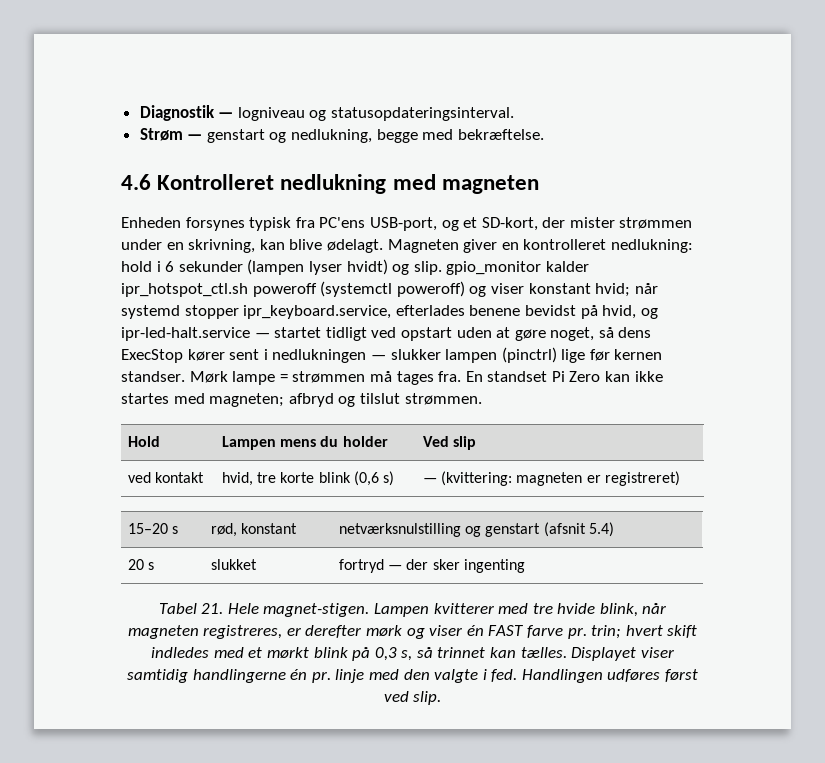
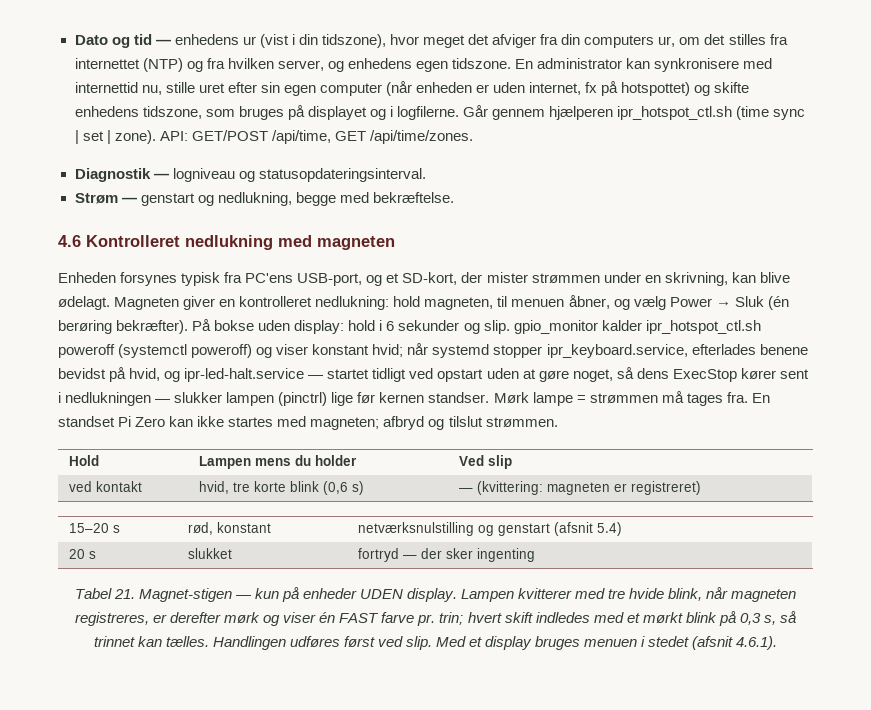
+ Dato og tid — enhedens ur (vist i din tidszone), hvor meget det afviger fra din computers ur, om det stilles fra internettet (NTP) og fra hvilken server, og enhedens egen tidszone. En administrator kan synkronisere med internettid nu, stille uret efter sin egen computer (når enheden er uden internet, fx på hotspottet) og skifte enhedens tidszone, som bruges på displayet og i logfilerne. Går gennem hjælperen ipr_hotspot_ctl.sh (time sync | set | zone). API: GET/POST /api/time, GET /api/time/zones.
- Magneten giver en kontrolleret nedlukning: hold i 6 sekunder (lampen lyser hvidt) og slip. gpio_monitor kalder ipr_hotspot_ctl.sh poweroff (systemctl poweroff) og viser konstant hvid; når systemd stopper ipr_keyboard.service, efterlades benene bevidst på hvid, og ipr-led-halt.service — startet tidligt ved opstart uden at gøre noget, så dens ExecStop kører sent i nedlukningen — slukker lampen (pinctrl) lige før kernen standser.
+ Magneten giver en kontrolleret nedlukning: hold magneten, til menuen åbner, og vælg Power → Sluk (én berøring bekræfter). På bokse uden display: hold i 6 sekunder og slip. gpio_monitor kalder ipr_hotspot_ctl.sh poweroff (systemctl poweroff) og viser konstant hvid; når systemd stopper ipr_keyboard.service, efterlades benene bevidst på hvid, og ipr-led-halt.service — startet tidligt ved opstart uden at gøre noget, så dens ExecStop kører sent i nedlukningen — slukker lampen (pinctrl) lige før kernen standser.
- Tabel 21. Hele magnet-stigen.
+ Tabel 21. Magnet-stigen — kun på enheder UDEN display.
- Displayet viser samtidig handlingerne én pr. linje med den valgte i fed.
+ Med et display bruges menuen i stedet (afsnit 4.6.1).

